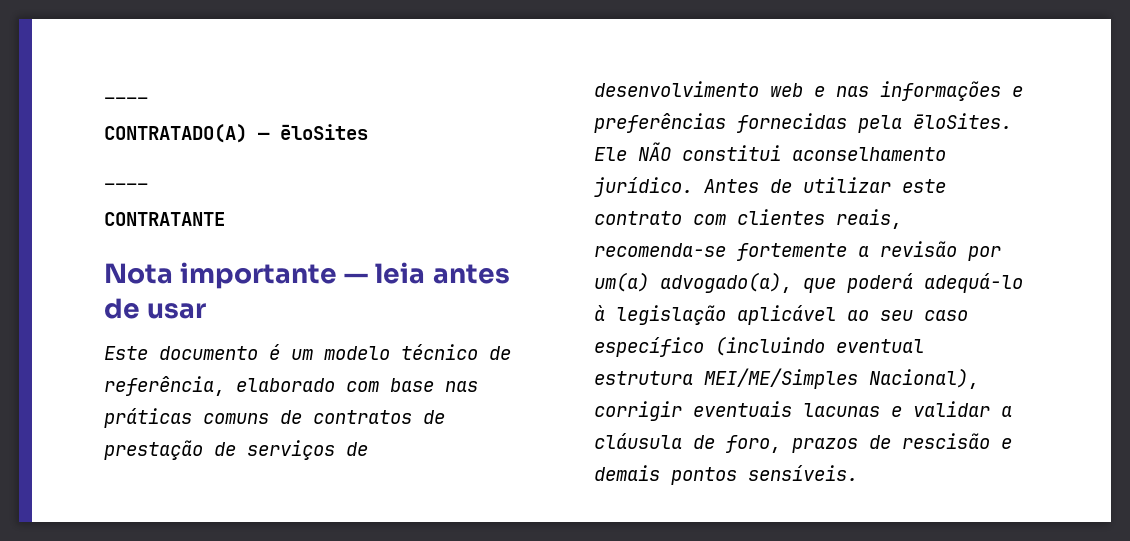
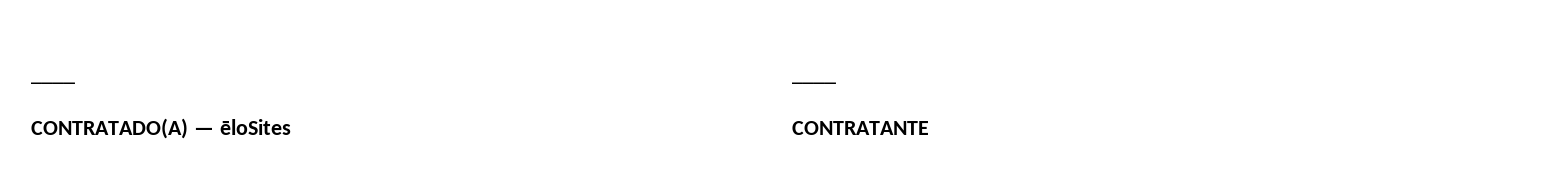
- Nota importante — leia antes de usar
- Este documento é um modelo técnico de referência, elaborado com base nas práticas comuns de contratos de prestação de serviços de desenvolvimento web e nas informações e preferências fornecidas pela ēloSites. Ele NÃO constitui aconselhamento jurídico. Antes de utilizar este contrato com clientes reais, recomenda-se fortemente a revisão por um(a) advogado(a), que poderá adequá-lo à legislação aplicável ao seu caso específico (incluindo eventual estrutura MEI/ME/Simples Nacional), corrigir eventuais lacunas e validar a cláusula de foro, prazos de rescisão e demais pontos sensíveis.

